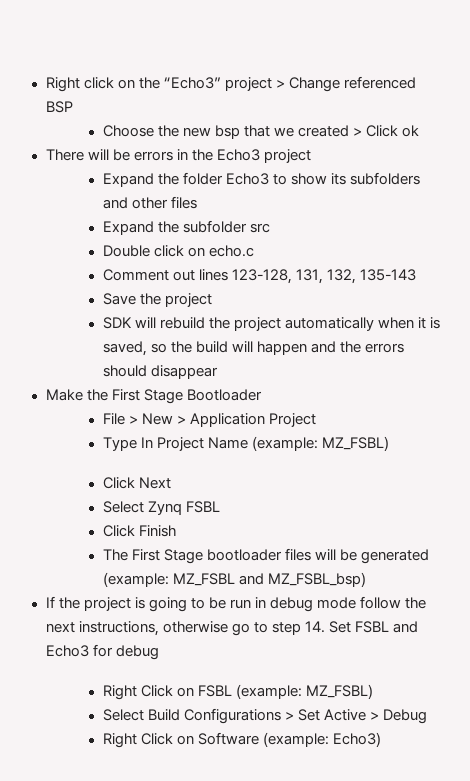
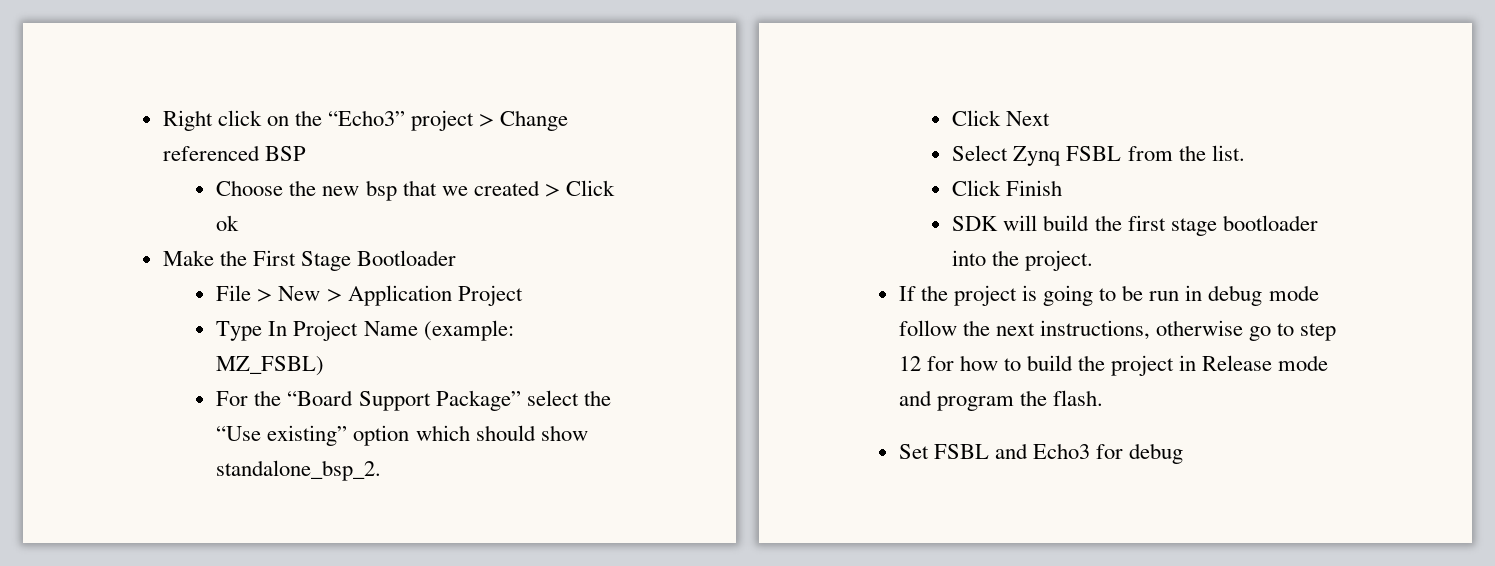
- There will be errors in the Echo3 project
- Expand the folder Echo3 to show its subfolders and other files
- Expand the subfolder src
- Double click on echo.c
- Comment out lines 123-128, 131, 132, 135-143
- Save the project
- SDK will rebuild the project automatically when it is saved, so the build will happen and the errors should disappear
+ For the “Board Support Package” select the “Use existing” option which should show standalone_bsp_2.
- Select Zynq FSBL
+ Select Zynq FSBL from the list.
- The First Stage bootloader files will be generated (example: MZ_FSBL and MZ_FSBL_bsp)
+ SDK will build the first stage bootloader into the project.
- If the project is going to be run in debug mode follow the next instructions, otherwise go to step 14. Set FSBL and Echo3 for debug
+ If the project is going to be run in debug mode follow the next instructions, otherwise go to step 12 for how to build the project in Release mode and program the flash.
+ Set FSBL and Echo3 for debug
- Right Click on FSBL (example: MZ_FSBL)
- Select Build Configurations > Set Active > Debug
- Right Click on Software (example: Echo3)

